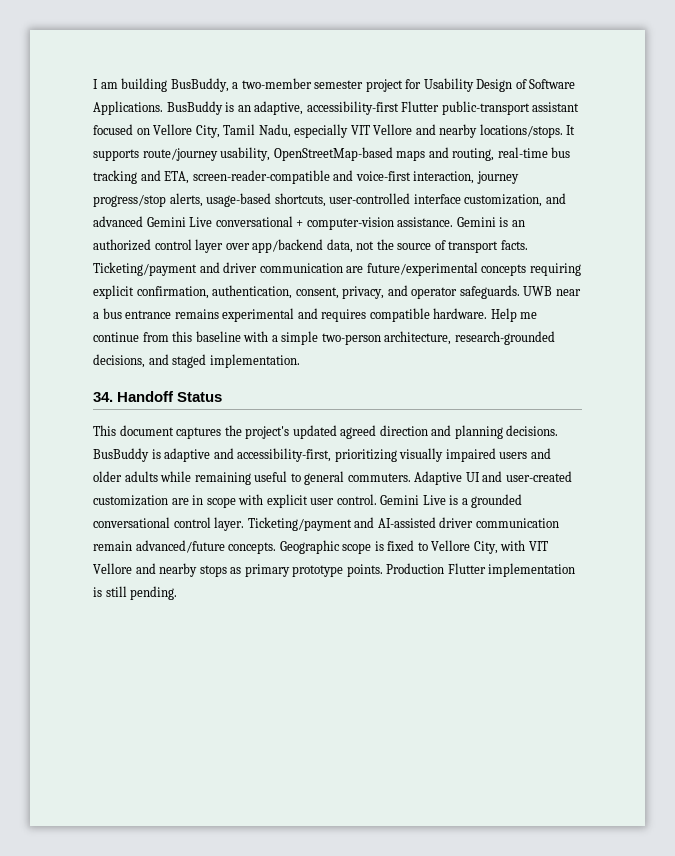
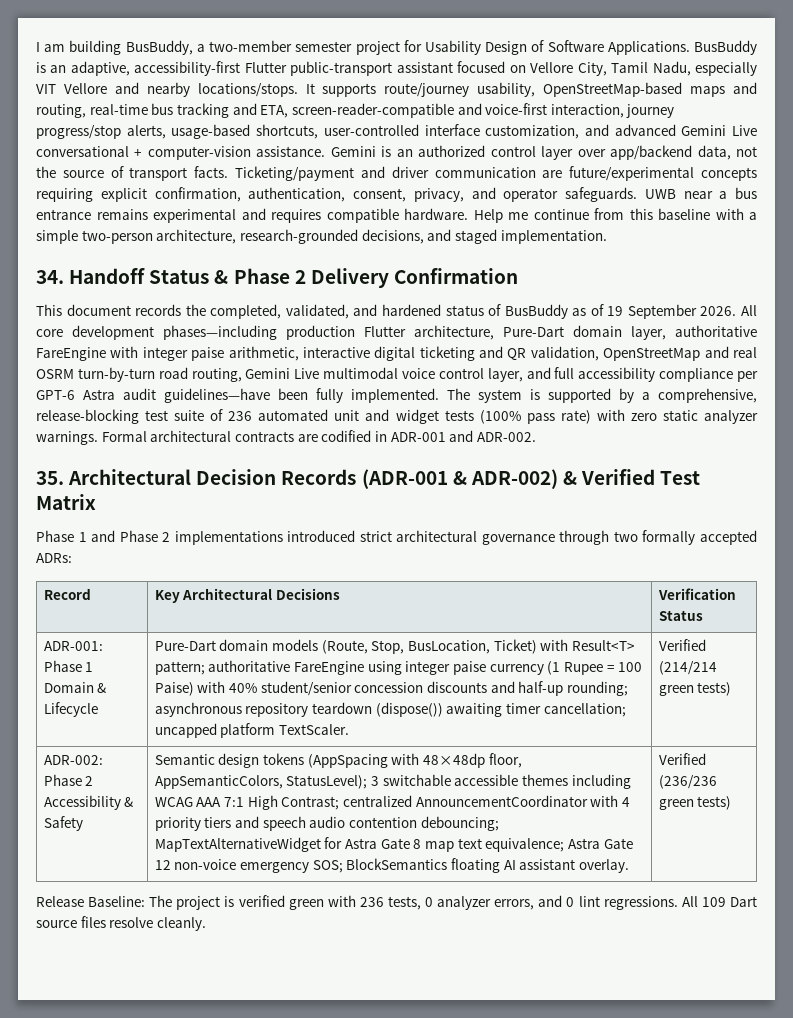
- 34. Handoff Status
- This document captures the project's updated agreed direction and planning decisions. BusBuddy is adaptive and accessibility-first, prioritizing visually impaired users and older adults while remaining useful to general commuters. Adaptive UI and user-created customization are in scope with explicit user control. Gemini Live is a grounded conversational control layer. Ticketing/payment and AI-assisted driver communication remain advanced/future concepts. Geographic scope is fixed to Vellore City, with VIT Vellore and nearby stops as primary prototype points. Production Flutter implementation is still pending.
+ 34. Handoff Status & Phase 2 Delivery Confirmation
+ This document records the completed, validated, and hardened status of BusBuddy as of 19 September 2026. All core development phases—including production Flutter architecture, Pure-Dart domain layer, authoritative FareEngine with integer paise arithmetic, interactive digital ticketing and QR validation, OpenStreetMap and real OSRM turn-by-turn road routing, Gemini Live multimodal voice control layer, and full accessibility compliance per GPT-6 Astra audit guidelines—have been fully implemented. The system is supported by a comprehensive, release-blocking test suite of 236 automated unit and widget tests (100% pass rate) with zero static analyzer warnings. Formal architectural contracts are codified in ADR-001 and ADR-002.
+ 35. Architectural Decision Records (ADR-001 & ADR-002) & Verified Test Matrix
+ Phase 1 and Phase 2 implementations introduced strict architectural governance through two formally accepted ADRs:
+ Record | Key Architectural Decisions | Verification Status
+ ADR-001: Phase 1 Domain & Lifecycle | Pure-Dart domain models (Route, Stop, BusLocation, Ticket) with Result<T> pattern; authoritative FareEngine using integer paise currency (1 Rupee = 100 Paise) with 40% student/senior concession discounts and half-up rounding; asynchronous repository teardown (dispose()) awaiting timer cancellation; uncapped platform TextScaler. | Verified (214/214 green tests)
+ ADR-002: Phase 2 Accessibility & Safety | Semantic design tokens (AppSpacing with 48×48dp floor, AppSemanticColors, StatusLevel); 3 switchable accessible themes including WCAG AAA 7:1 High Contrast; centralized AnnouncementCoordinator with 4 priority tiers and speech audio contention debouncing; MapTextAlternativeWidget for Astra Gate 8 map text equivalence; Astra Gate 12 non-voice emergency SOS; BlockSemantics floating AI assistant overlay. | Verified (236/236 green tests)
+ Release Baseline: The project is verified green with 236 tests, 0 analyzer errors, and 0 lint regressions. All 109 Dart source files resolve cleanly.

